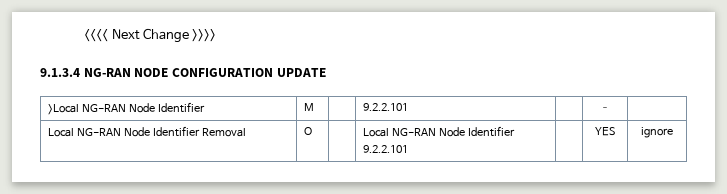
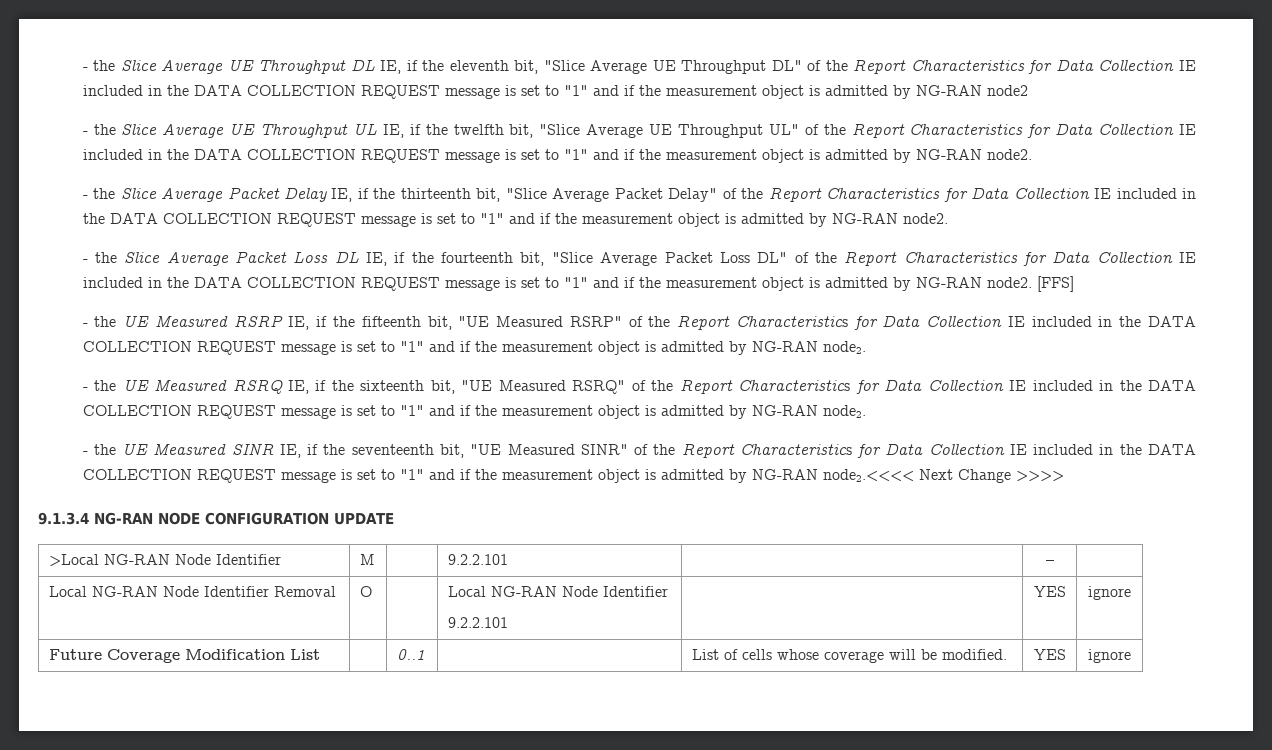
- <<<< Next Change >>>>
+ - the Slice Average UE Throughput DL IE, if the eleventh bit, "Slice Average UE Throughput DL" of the Report Characteristics for Data Collection IE included in the DATA COLLECTION REQUEST message is set to "1" and if the measurement object is admitted by NG-RAN node2
+ - the Slice Average UE Throughput UL IE, if the twelfth bit, "Slice Average UE Throughput UL" of the Report Characteristics for Data Collection IE included in the DATA COLLECTION REQUEST message is set to "1" and if the measurement object is admitted by NG-RAN node2.
+ - the Slice Average Packet Delay IE, if the thirteenth bit, "Slice Average Packet Delay" of the Report Characteristics for Data Collection IE included in the DATA COLLECTION REQUEST message is set to "1" and if the measurement object is admitted by NG-RAN node2.
+ - the Slice Average Packet Loss DL IE, if the fourteenth bit, "Slice Average Packet Loss DL" of the Report Characteristics for Data Collection IE included in the DATA COLLECTION REQUEST message is set to "1" and if the measurement object is admitted by NG-RAN node2. [FFS]
+ - the UE Measured RSRP IE, if the fifteenth bit, "UE Measured RSRP" of the Report Characteristics for Data Collection IE included in the DATA COLLECTION REQUEST message is set to "1" and if the measurement object is admitted by NG-RAN node2.
+ - the UE Measured RSRQ IE, if the sixteenth bit, "UE Measured RSRQ" of the Report Characteristics for Data Collection IE included in the DATA COLLECTION REQUEST message is set to "1" and if the measurement object is admitted by NG-RAN node2.
+ - the UE Measured SINR IE, if the seventeenth bit, "UE Measured SINR" of the Report Characteristics for Data Collection IE included in the DATA COLLECTION REQUEST message is set to "1" and if the measurement object is admitted by NG-RAN node2.<<<< Next Change >>>>
+ Future Coverage Modification List | | 0..1 | | List of cells whose coverage will be modified. | YES | ignore

